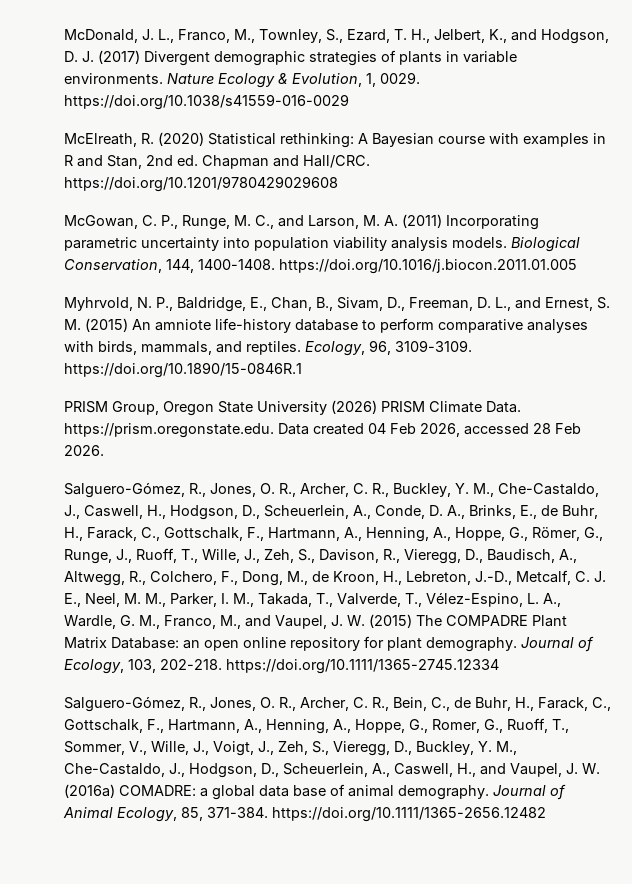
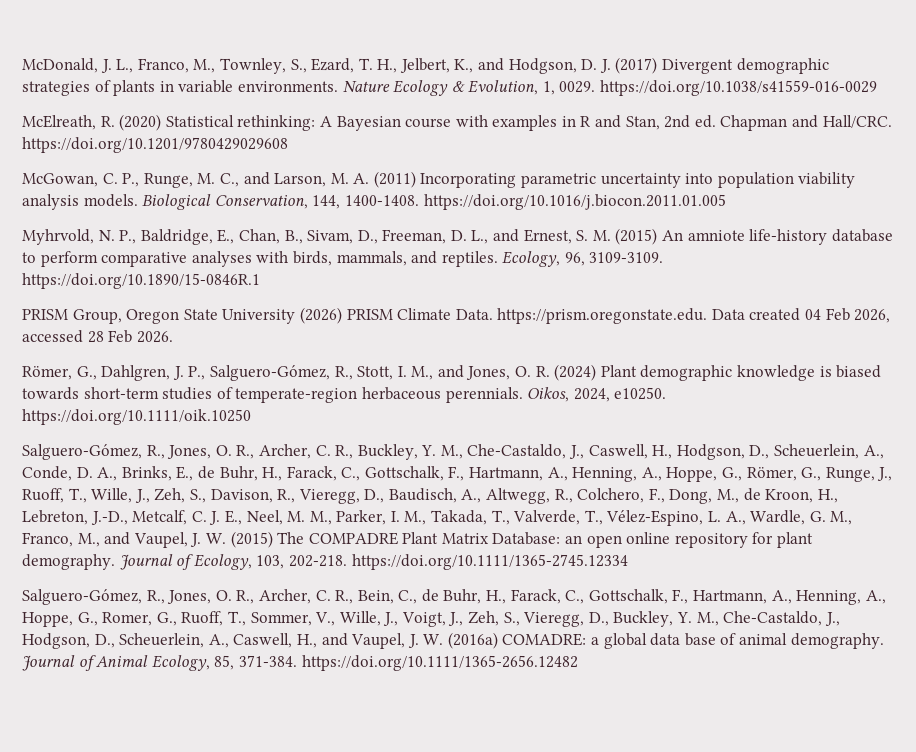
+ Römer, G., Dahlgren, J. P., Salguero-Gómez, R., Stott, I. M., and Jones, O. R. (2024) Plant demographic knowledge is biased towards short-term studies of temperate-region herbaceous perennials. Oikos, 2024, e10250. https://doi.org/10.1111/oik.10250

